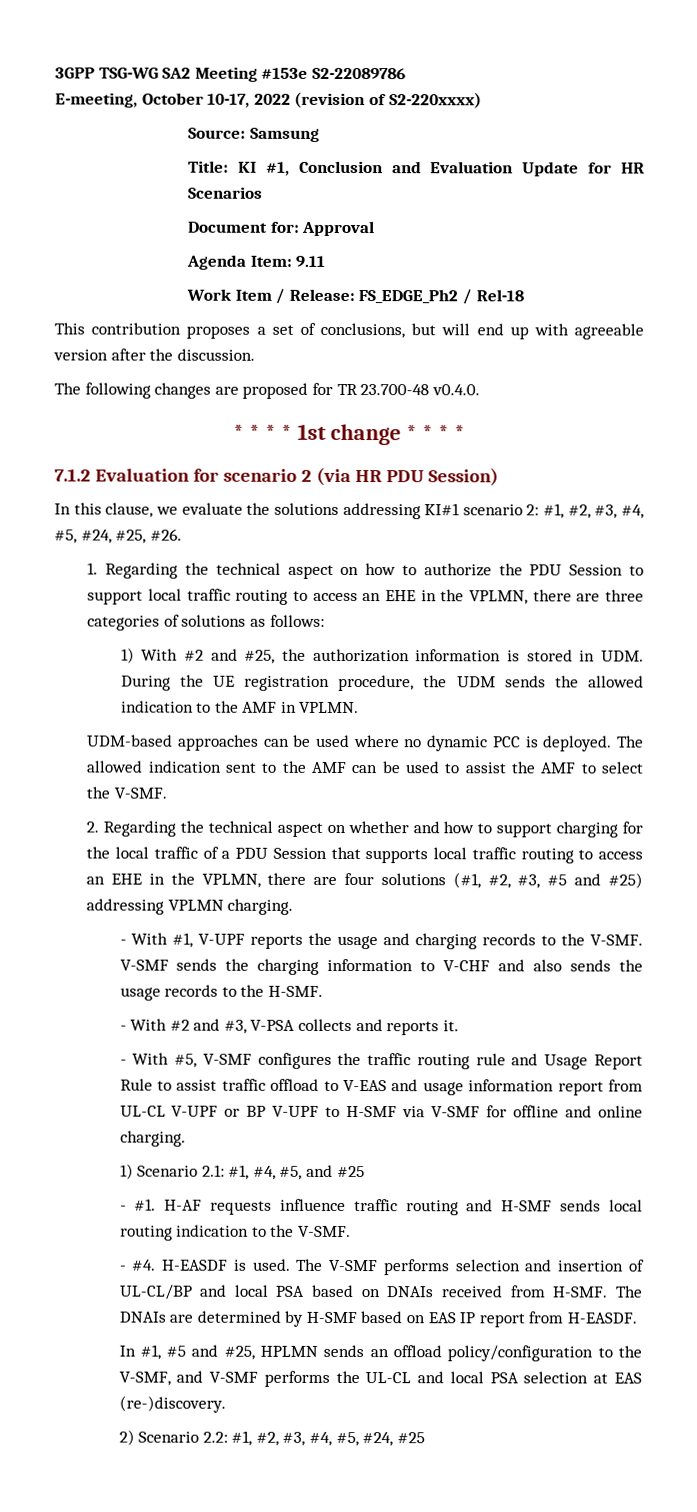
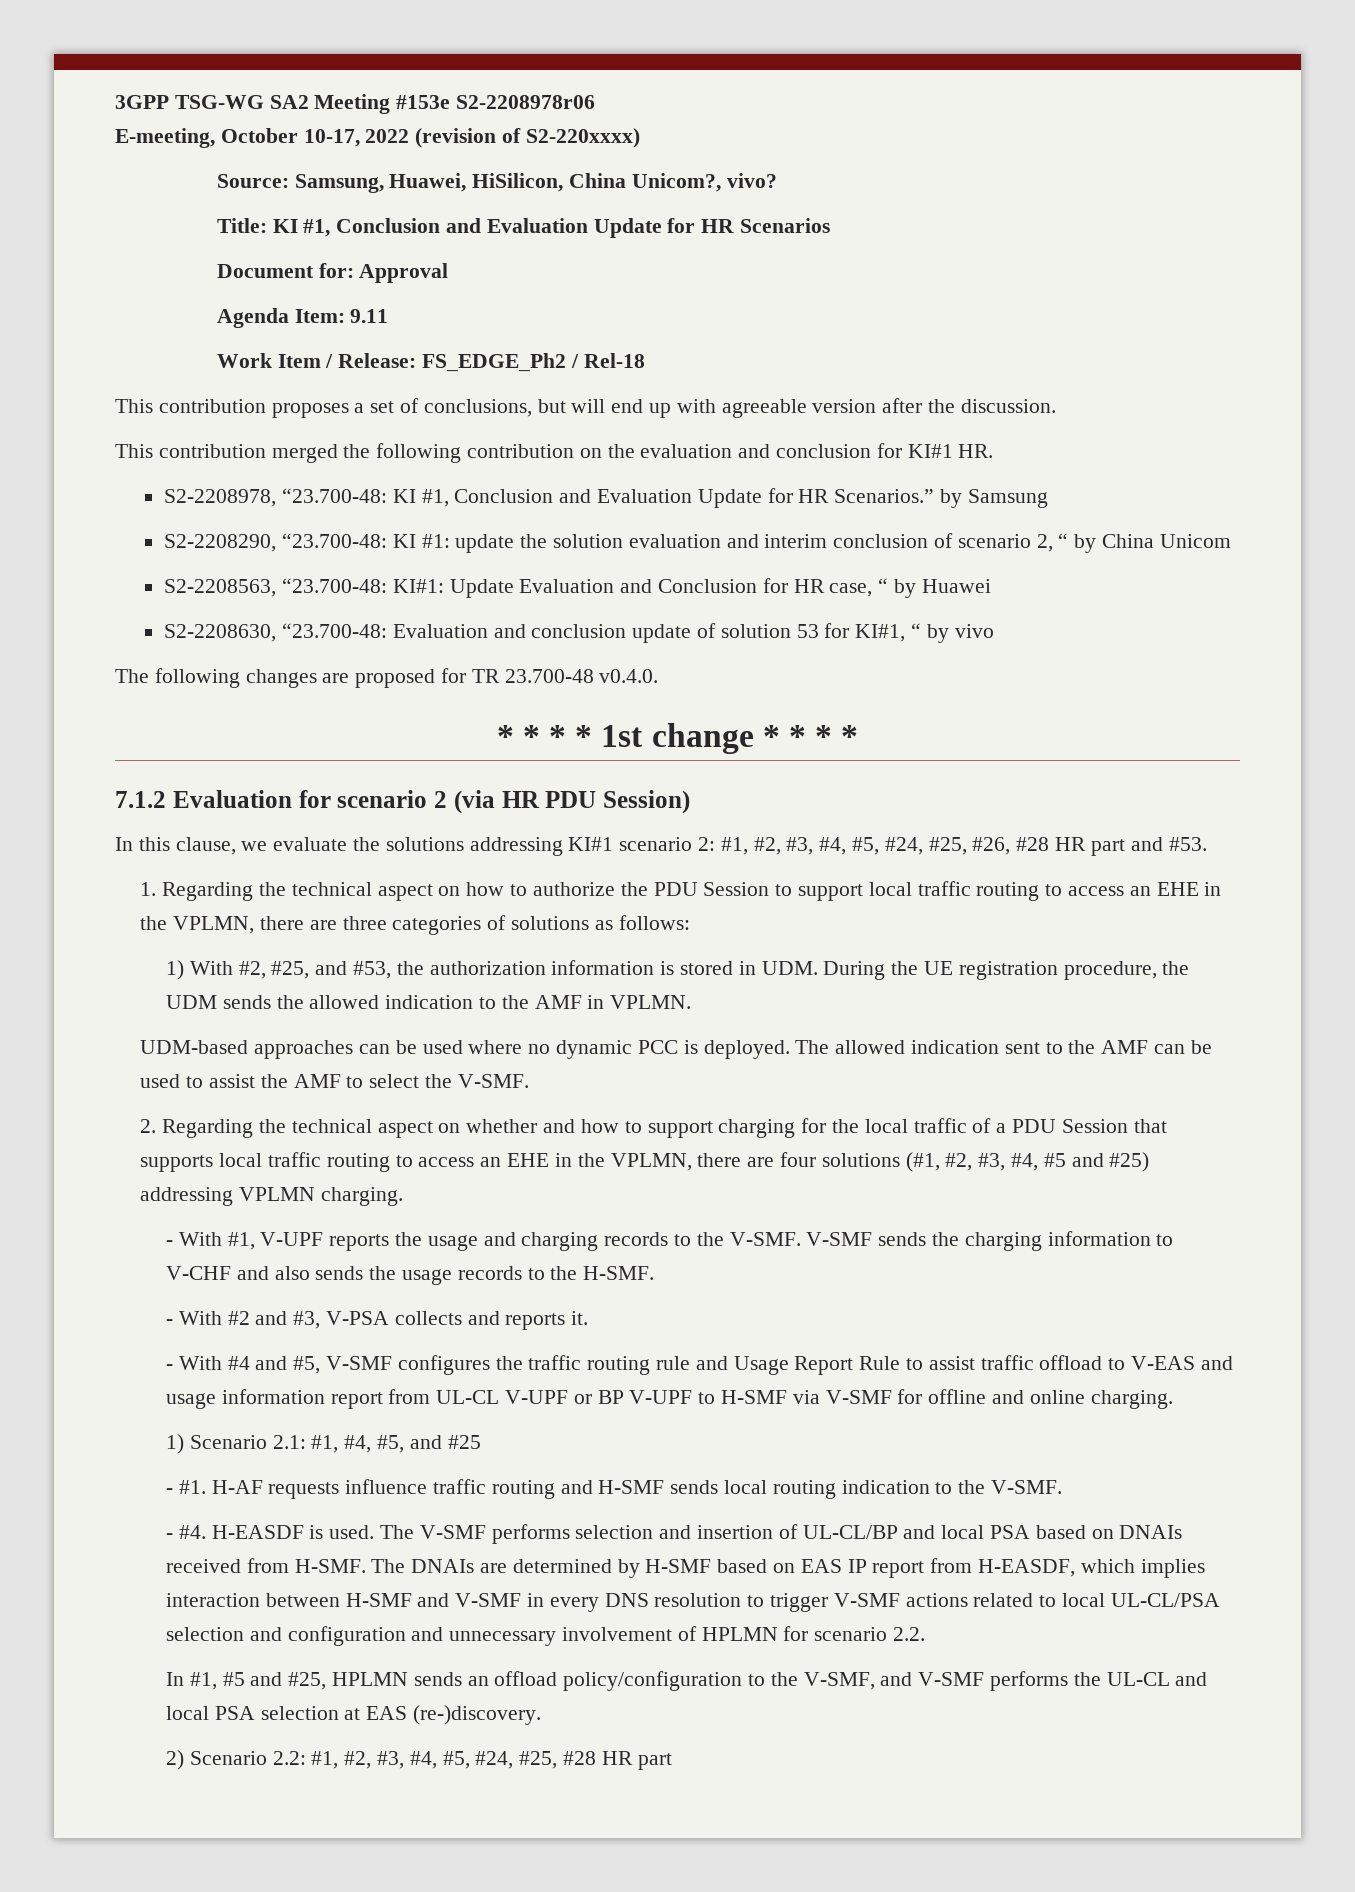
- 3GPP TSG-WG SA2 Meeting #153e S2-22089786
+ 3GPP TSG-WG SA2 Meeting #153e S2-2208978r06
- Source: Samsung
+ Source: Samsung, Huawei, HiSilicon, China Unicom?, vivo?
+ This contribution merged the following contribution on the evaluation and conclusion for KI#1 HR.
+ S2-2208978, “23.700-48: KI #1, Conclusion and Evaluation Update for HR Scenarios.” by Samsung
+ S2-2208290, “23.700-48: KI #1: update the solution evaluation and interim conclusion of scenario 2, “ by China Unicom
+ S2-2208563, “23.700-48: KI#1: Update Evaluation and Conclusion for HR case, “ by Huawei
+ S2-2208630, “23.700-48: Evaluation and conclusion update of solution 53 for KI#1, “ by vivo
- In this clause, we evaluate the solutions addressing KI#1 scenario 2: #1, #2, #3, #4, #5, #24, #25, #26.
+ In this clause, we evaluate the solutions addressing KI#1 scenario 2: #1, #2, #3, #4, #5, #24, #25, #26, #28 HR part and #53.
- 1) With #2 and #25, the authorization information is stored in UDM. During the UE registration procedure, the UDM sends the allowed indication to the AMF in VPLMN.
+ 1) With #2, #25, and #53, the authorization information is stored in UDM. During the UE registration procedure, the UDM sends the allowed indication to the AMF in VPLMN.
- 2. Regarding the technical aspect on whether and how to support charging for the local traffic of a PDU Session that supports local traffic routing to access an EHE in the VPLMN, there are four solutions (#1, #2, #3, #5 and #25) addressing VPLMN charging.
+ 2. Regarding the technical aspect on whether and how to support charging for the local traffic of a PDU Session that supports local traffic routing to access an EHE in the VPLMN, there are four solutions (#1, #2, #3, #4, #5 and #25) addressing VPLMN charging.
- - With #5, V-SMF configures the traffic routing rule and Usage Report Rule to assist traffic offload to V-EAS and usage information report from UL-CL V-UPF or BP V-UPF to H-SMF via V-SMF for offline and online charging.
+ - With #4 and #5, V-SMF configures the traffic routing rule and Usage Report Rule to assist traffic offload to V-EAS and usage information report from UL-CL V-UPF or BP V-UPF to H-SMF via V-SMF for offline and online charging.
- The DNAIs are determined by H-SMF based on EAS IP report from H-EASDF.
+ The DNAIs are determined by H-SMF based on EAS IP report from H-EASDF, which implies interaction between H-SMF and V-SMF in every DNS resolution to trigger V-SMF actions related to local UL-CL/PSA selection and configuration and unnecessary involvement of HPLMN for scenario 2.2.
- 2) Scenario 2.2: #1, #2, #3, #4, #5, #24, #25
+ 2) Scenario 2.2: #1, #2, #3, #4, #5, #24, #25, #28 HR part

